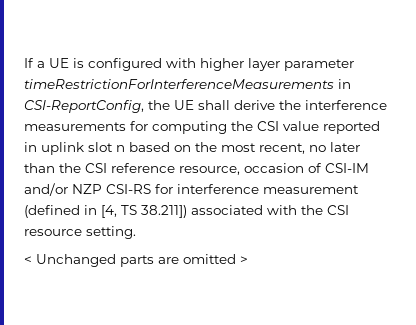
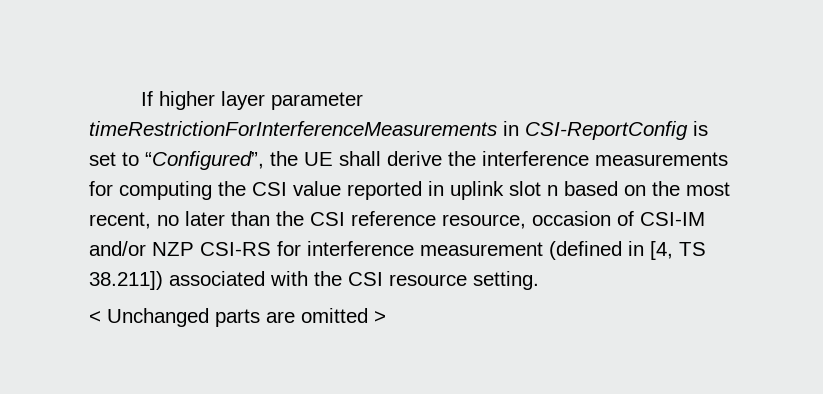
- If a UE is configured with higher layer parameter timeRestrictionForInterferenceMeasurements in CSI-ReportConfig, the UE shall derive the interference measurements for computing the CSI value reported in uplink slot n based on the most recent, no later than the CSI reference resource, occasion of CSI-IM and/or NZP CSI-RS for interference measurement (defined in [4, TS 38.211]) associated with the CSI resource setting.
+ If higher layer parameter timeRestrictionForInterferenceMeasurements in CSI-ReportConfig is set to “Configured”, the UE shall derive the interference measurements for computing the CSI value reported in uplink slot n based on the most recent, no later than the CSI reference resource, occasion of CSI-IM and/or NZP CSI-RS for interference measurement (defined in [4, TS 38.211]) associated with the CSI resource setting.

